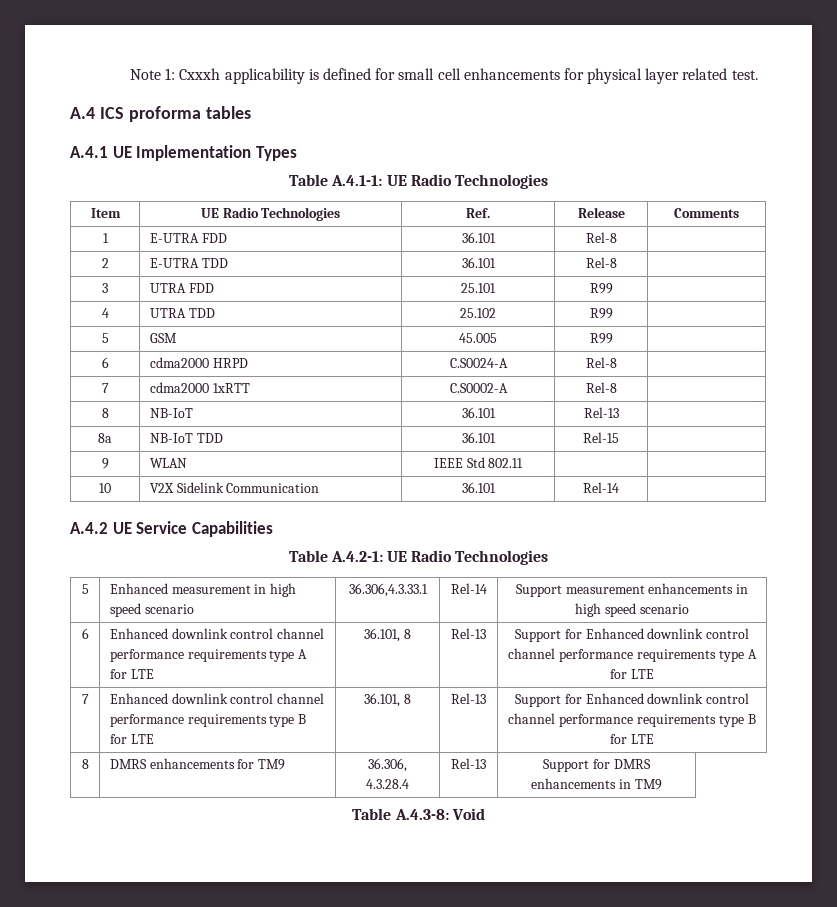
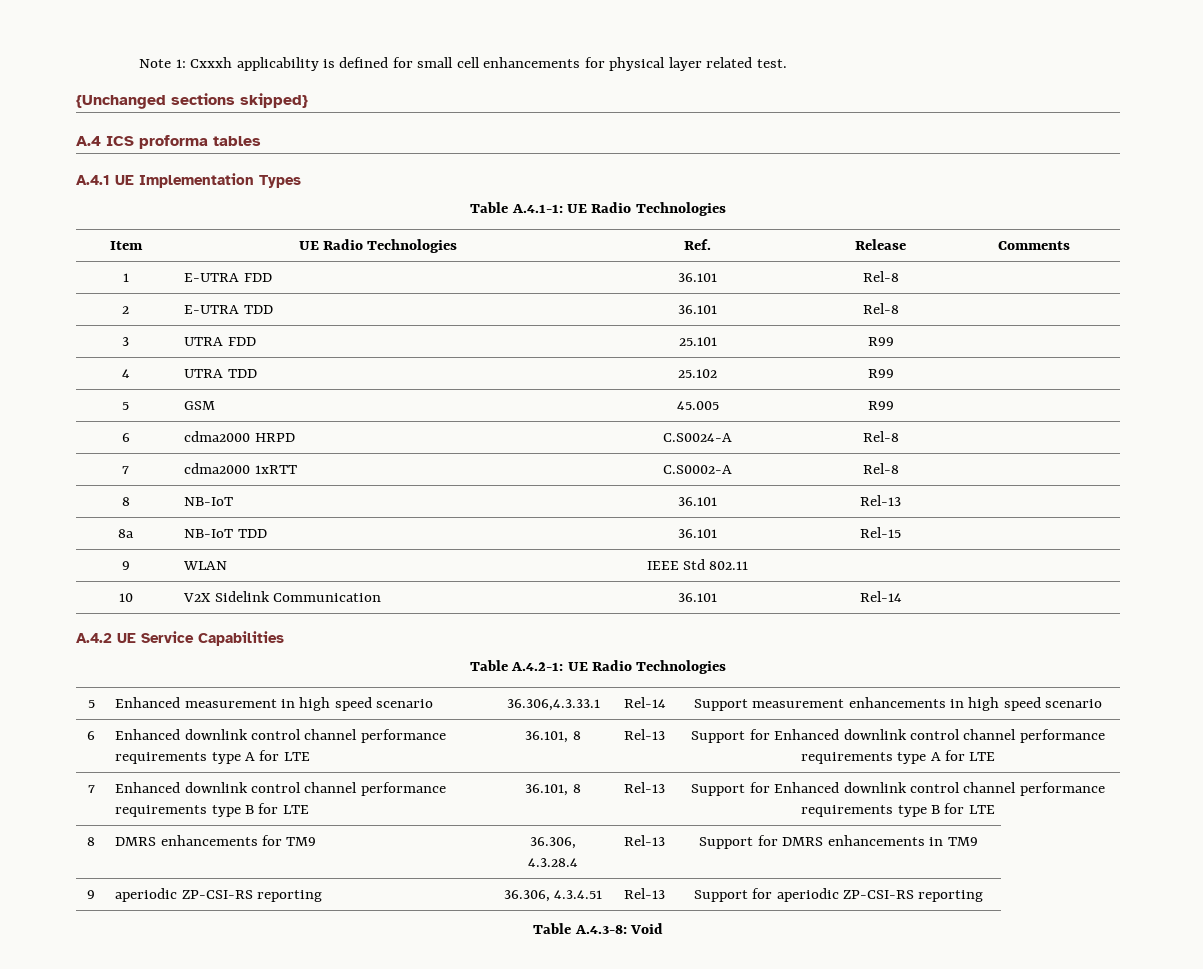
+ {Unchanged sections skipped}
+ 9 | aperiodic ZP-CSI-RS reporting | 36.306, 4.3.4.51 | Rel-13 | Support for aperiodic ZP-CSI-RS reporting

